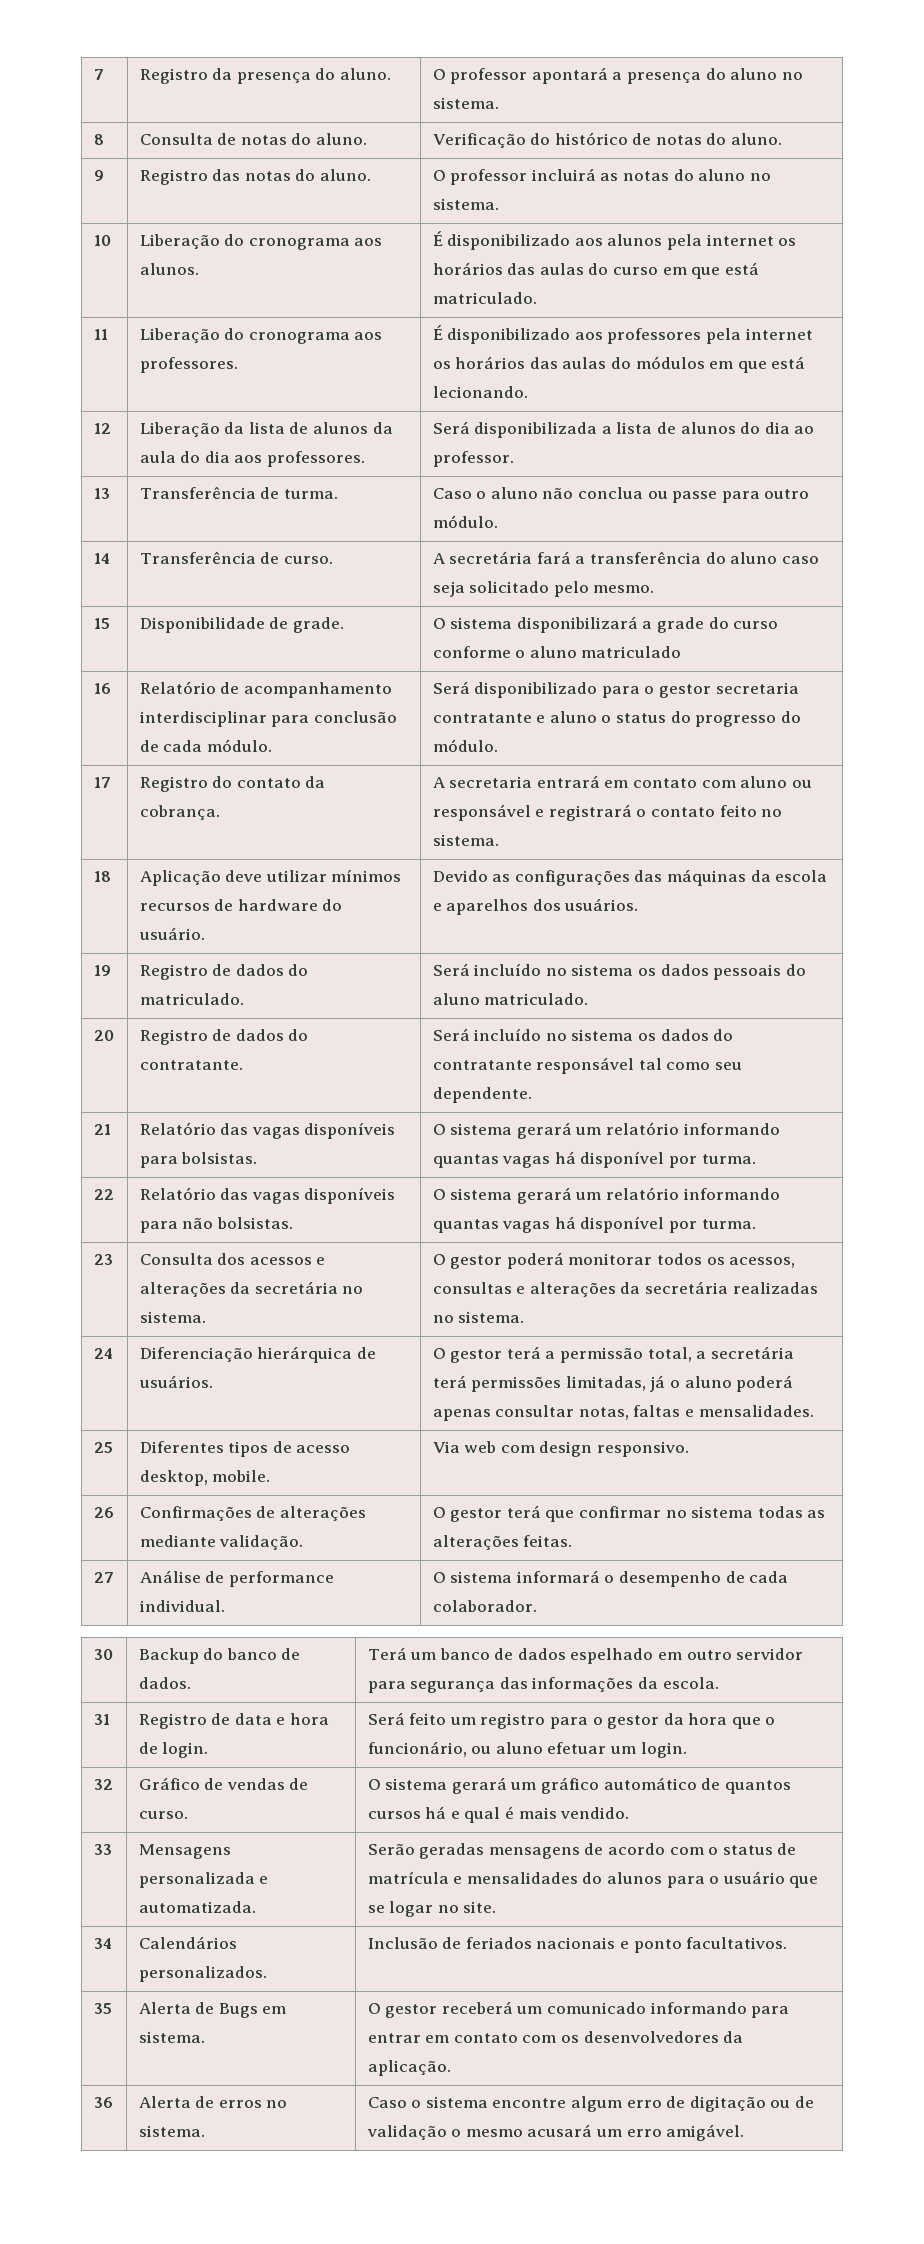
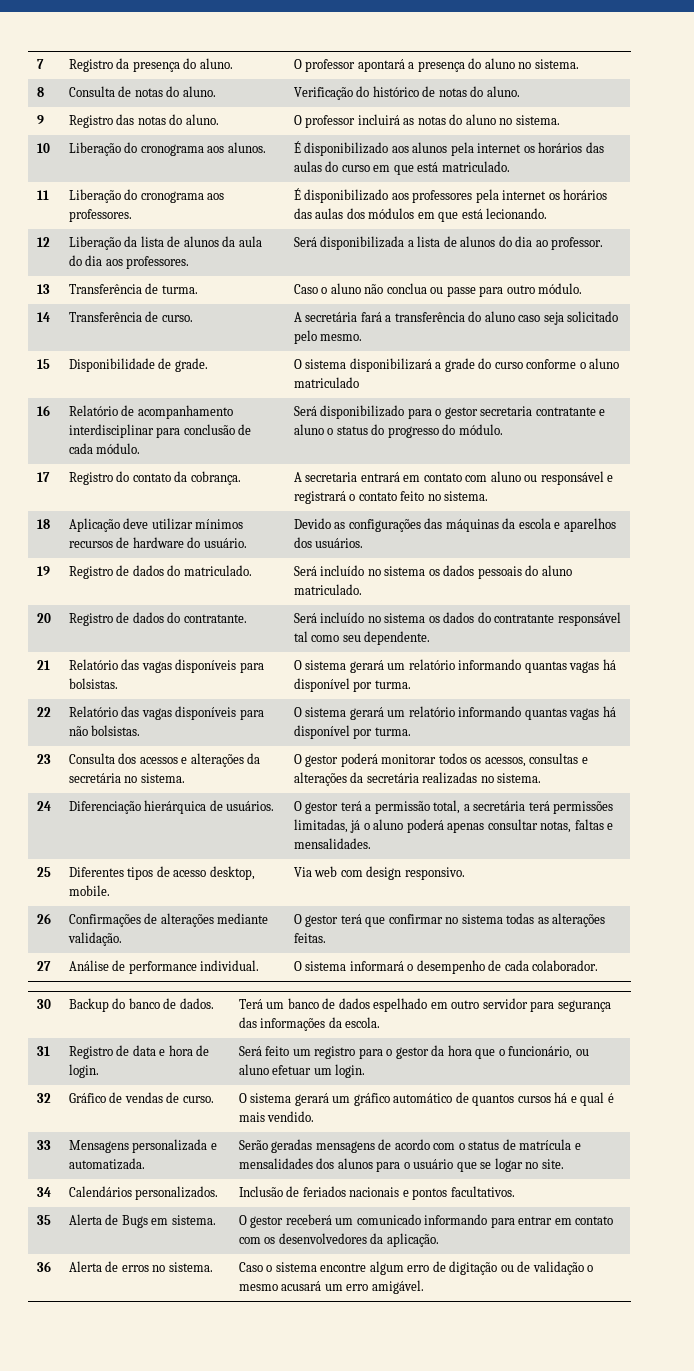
- 11 | Liberação do cronograma aos professores. | É disponibilizado aos professores pela internet os horários das aulas do módulos em que está lecionando.
+ 11 | Liberação do cronograma aos professores. | É disponibilizado aos professores pela internet os horários das aulas dos módulos em que está lecionando.
- 33 | Mensagens personalizada e automatizada. | Serão geradas mensagens de acordo com o status de matrícula e mensalidades do alunos para o usuário que se logar no site.
+ 33 | Mensagens personalizada e automatizada. | Serão geradas mensagens de acordo com o status de matrícula e mensalidades dos alunos para o usuário que se logar no site.
- 34 | Calendários personalizados. | Inclusão de feriados nacionais e ponto facultativos.
+ 34 | Calendários personalizados. | Inclusão de feriados nacionais e pontos facultativos.

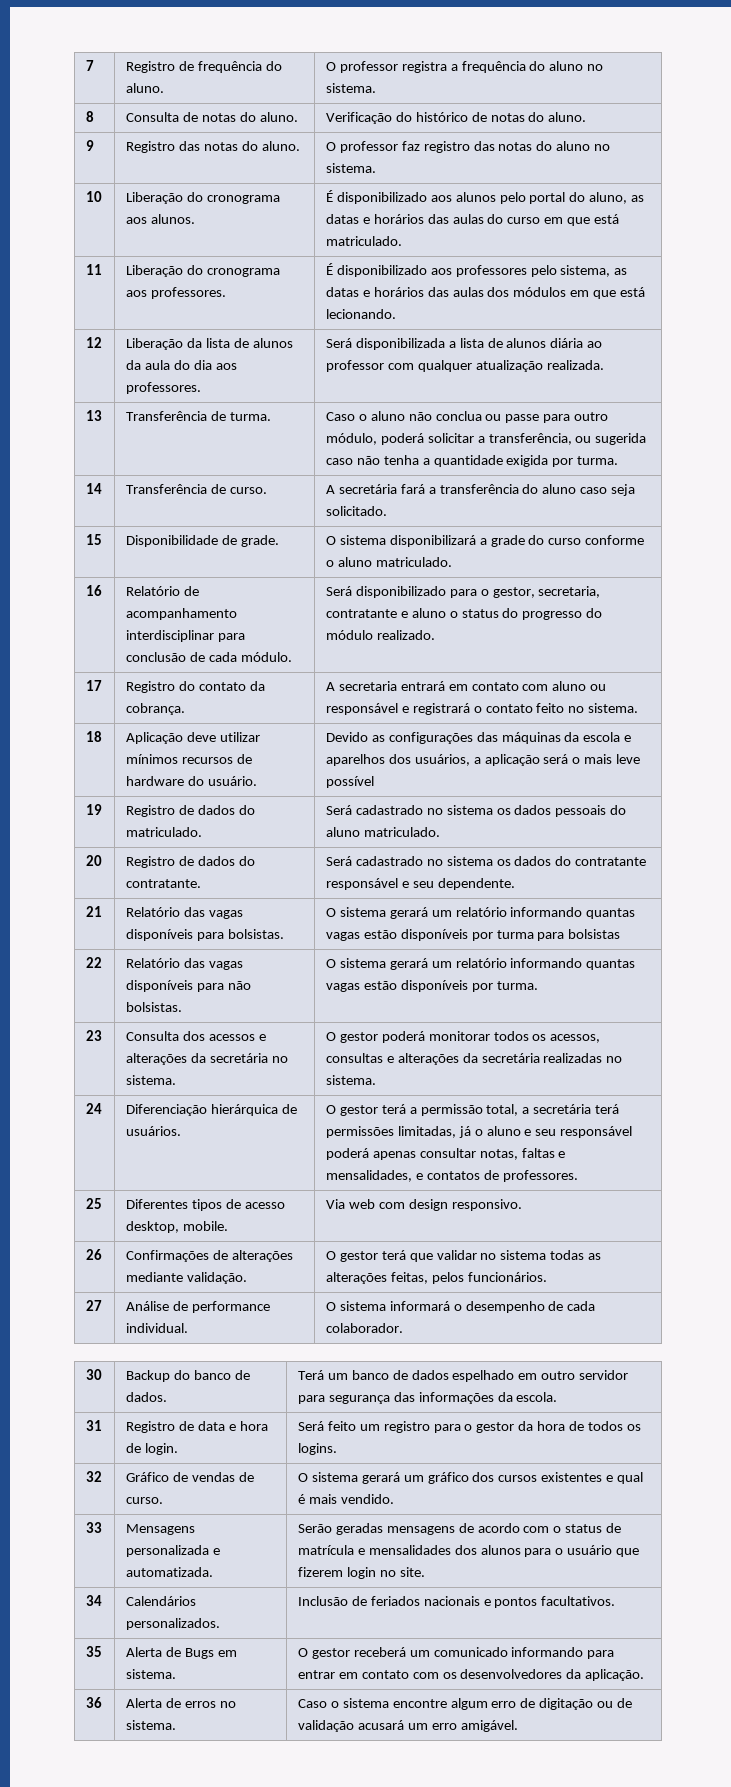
- 7 | Registro da presença do aluno. | O professor apontará a presença do aluno no sistema.
+ 7 | Registro de frequência do aluno. | O professor registra a frequência do aluno no sistema.
- 9 | Registro das notas do aluno. | O professor incluirá as notas do aluno no sistema.
+ 9 | Registro das notas do aluno. | O professor faz registro das notas do aluno no sistema.
- 10 | Liberação do cronograma aos alunos. | É disponibilizado aos alunos pela internet os horários das aulas do curso em que está matriculado.
+ 10 | Liberação do cronograma aos alunos. | É disponibilizado aos alunos pelo portal do aluno, as datas e horários das aulas do curso em que está matriculado.
- 11 | Liberação do cronograma aos professores. | É disponibilizado aos professores pela internet os horários das aulas dos módulos em que está lecionando.
+ 11 | Liberação do cronograma aos professores. | É disponibilizado aos professores pelo sistema, as datas e horários das aulas dos módulos em que está lecionando.
- 12 | Liberação da lista de alunos da aula do dia aos professores. | Será disponibilizada a lista de alunos do dia ao professor.
+ 12 | Liberação da lista de alunos da aula do dia aos professores. | Será disponibilizada a lista de alunos diária ao professor com qualquer atualização realizada.
- 13 | Transferência de turma. | Caso o aluno não conclua ou passe para outro módulo.
+ 13 | Transferência de turma. | Caso o aluno não conclua ou passe para outro módulo, poderá solicitar a transferência, ou sugerida caso não tenha a quantidade exigida por turma.
- 14 | Transferência de curso. | A secretária fará a transferência do aluno caso seja solicitado pelo mesmo.
+ 14 | Transferência de curso. | A secretária fará a transferência do aluno caso seja solicitado.
- 15 | Disponibilidade de grade. | O sistema disponibilizará a grade do curso conforme o aluno matriculado
+ 15 | Disponibilidade de grade. | O sistema disponibilizará a grade do curso conforme o aluno matriculado.
- 16 | Relatório de acompanhamento interdisciplinar para conclusão de cada módulo. | Será disponibilizado para o gestor secretaria contratante e aluno o status do progresso do módulo.
+ 16 | Relatório de acompanhamento interdisciplinar para conclusão de cada módulo. | Será disponibilizado para o gestor, secretaria, contratante e aluno o status do progresso do módulo realizado.
- 18 | Aplicação deve utilizar mínimos recursos de hardware do usuário. | Devido as configurações das máquinas da escola e aparelhos dos usuários.
+ 18 | Aplicação deve utilizar mínimos recursos de hardware do usuário. | Devido as configurações das máquinas da escola e aparelhos dos usuários, a aplicação será o mais leve possível
- 19 | Registro de dados do matriculado. | Será incluído no sistema os dados pessoais do aluno matriculado.
+ 19 | Registro de dados do matriculado. | Será cadastrado no sistema os dados pessoais do aluno matriculado.
- 20 | Registro de dados do contratante. | Será incluído no sistema os dados do contratante responsável tal como seu dependente.
+ 20 | Registro de dados do contratante. | Será cadastrado no sistema os dados do contratante responsável e seu dependente.
- 21 | Relatório das vagas disponíveis para bolsistas. | O sistema gerará um relatório informando quantas vagas há disponível por turma.
+ 21 | Relatório das vagas disponíveis para bolsistas. | O sistema gerará um relatório informando quantas vagas estão disponíveis por turma para bolsistas
- 22 | Relatório das vagas disponíveis para não bolsistas. | O sistema gerará um relatório informando quantas vagas há disponível por turma.
+ 22 | Relatório das vagas disponíveis para não bolsistas. | O sistema gerará um relatório informando quantas vagas estão disponíveis por turma.
- 24 | Diferenciação hierárquica de usuários. | O gestor terá a permissão total, a secretária terá permissões limitadas, já o aluno poderá apenas consultar notas, faltas e mensalidades.
+ 24 | Diferenciação hierárquica de usuários. | O gestor terá a permissão total, a secretária terá permissões limitadas, já o aluno e seu responsável poderá apenas consultar notas, faltas e mensalidades, e contatos de professores.
- 26 | Confirmações de alterações mediante validação. | O gestor terá que confirmar no sistema todas as alterações feitas.
+ 26 | Confirmações de alterações mediante validação. | O gestor terá que validar no sistema todas as alterações feitas, pelos funcionários.
- 31 | Registro de data e hora de login. | Será feito um registro para o gestor da hora que o funcionário, ou aluno efetuar um login.
+ 31 | Registro de data e hora de login. | Será feito um registro para o gestor da hora de todos os logins.
- 32 | Gráfico de vendas de curso. | O sistema gerará um gráfico automático de quantos cursos há e qual é mais vendido.
+ 32 | Gráfico de vendas de curso. | O sistema gerará um gráfico dos cursos existentes e qual é mais vendido.
- 33 | Mensagens personalizada e automatizada. | Serão geradas mensagens de acordo com o status de matrícula e mensalidades dos alunos para o usuário que se logar no site.
+ 33 | Mensagens personalizada e automatizada. | Serão geradas mensagens de acordo com o status de matrícula e mensalidades dos alunos para o usuário que fizerem login no site.
- 36 | Alerta de erros no sistema. | Caso o sistema encontre algum erro de digitação ou de validação o mesmo acusará um erro amigável.
+ 36 | Alerta de erros no sistema. | Caso o sistema encontre algum erro de digitação ou de validação acusará um erro amigável.

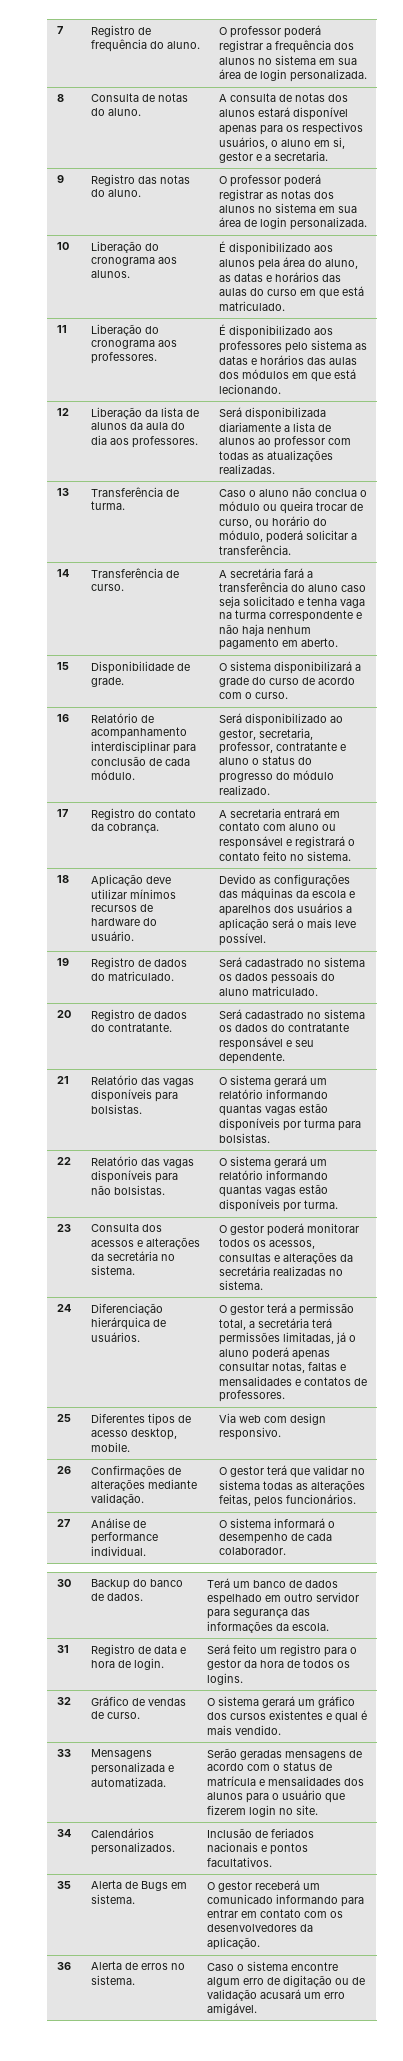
- 7 | Registro de frequência do aluno. | O professor registra a frequência do aluno no sistema.
+ 7 | Registro de frequência do aluno. | O professor poderá registrar a frequência dos alunos no sistema em sua área de login personalizada.
- 8 | Consulta de notas do aluno. | Verificação do histórico de notas do aluno.
+ 8 | Consulta de notas do aluno. | A consulta de notas dos alunos estará disponível apenas para os respectivos usuários, o aluno em si, gestor e a secretaria.
- 9 | Registro das notas do aluno. | O professor faz registro das notas do aluno no sistema.
+ 9 | Registro das notas do aluno. | O professor poderá registrar as notas dos alunos no sistema em sua área de login personalizada.
- 10 | Liberação do cronograma aos alunos. | É disponibilizado aos alunos pelo portal do aluno, as datas e horários das aulas do curso em que está matriculado.
+ 10 | Liberação do cronograma aos alunos. | É disponibilizado aos alunos pela área do aluno, as datas e horários das aulas do curso em que está matriculado.
- 11 | Liberação do cronograma aos professores. | É disponibilizado aos professores pelo sistema, as datas e horários das aulas dos módulos em que está lecionando.
+ 11 | Liberação do cronograma aos professores. | É disponibilizado aos professores pelo sistema as datas e horários das aulas dos módulos em que está lecionando.
- 12 | Liberação da lista de alunos da aula do dia aos professores. | Será disponibilizada a lista de alunos diária ao professor com qualquer atualização realizada.
+ 12 | Liberação da lista de alunos da aula do dia aos professores. | Será disponibilizada diariamente a lista de alunos ao professor com todas as atualizações realizadas.
- 13 | Transferência de turma. | Caso o aluno não conclua ou passe para outro módulo, poderá solicitar a transferência, ou sugerida caso não tenha a quantidade exigida por turma.
+ 13 | Transferência de turma. | Caso o aluno não conclua o módulo ou queira trocar de curso, ou horário do módulo, poderá solicitar a transferência.
- 14 | Transferência de curso. | A secretária fará a transferência do aluno caso seja solicitado.
+ 14 | Transferência de curso. | A secretária fará a transferência do aluno caso seja solicitado e tenha vaga na turma correspondente e não haja nenhum pagamento em aberto.
- 15 | Disponibilidade de grade. | O sistema disponibilizará a grade do curso conforme o aluno matriculado.
+ 15 | Disponibilidade de grade. | O sistema disponibilizará a grade do curso de acordo com o curso.
- 16 | Relatório de acompanhamento interdisciplinar para conclusão de cada módulo. | Será disponibilizado para o gestor, secretaria, contratante e aluno o status do progresso do módulo realizado.
+ 16 | Relatório de acompanhamento interdisciplinar para conclusão de cada módulo. | Será disponibilizado ao gestor, secretaria, professor, contratante e aluno o status do progresso do módulo realizado.
- 18 | Aplicação deve utilizar mínimos recursos de hardware do usuário. | Devido as configurações das máquinas da escola e aparelhos dos usuários, a aplicação será o mais leve possível
+ 18 | Aplicação deve utilizar mínimos recursos de hardware do usuário. | Devido as configurações das máquinas da escola e aparelhos dos usuários a aplicação será o mais leve possível.
- 21 | Relatório das vagas disponíveis para bolsistas. | O sistema gerará um relatório informando quantas vagas estão disponíveis por turma para bolsistas
+ 21 | Relatório das vagas disponíveis para bolsistas. | O sistema gerará um relatório informando quantas vagas estão disponíveis por turma para bolsistas.
- 24 | Diferenciação hierárquica de usuários. | O gestor terá a permissão total, a secretária terá permissões limitadas, já o aluno e seu responsável poderá apenas consultar notas, faltas e mensalidades, e contatos de professores.
+ 24 | Diferenciação hierárquica de usuários. | O gestor terá a permissão total, a secretária terá permissões limitadas, já o aluno poderá apenas consultar notas, faltas e mensalidades e contatos de professores.

